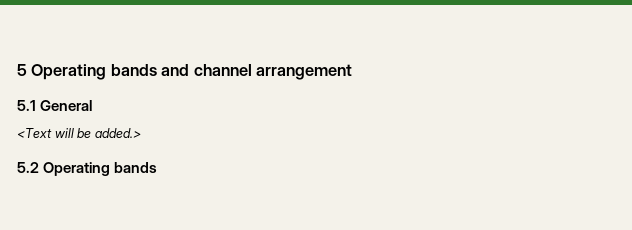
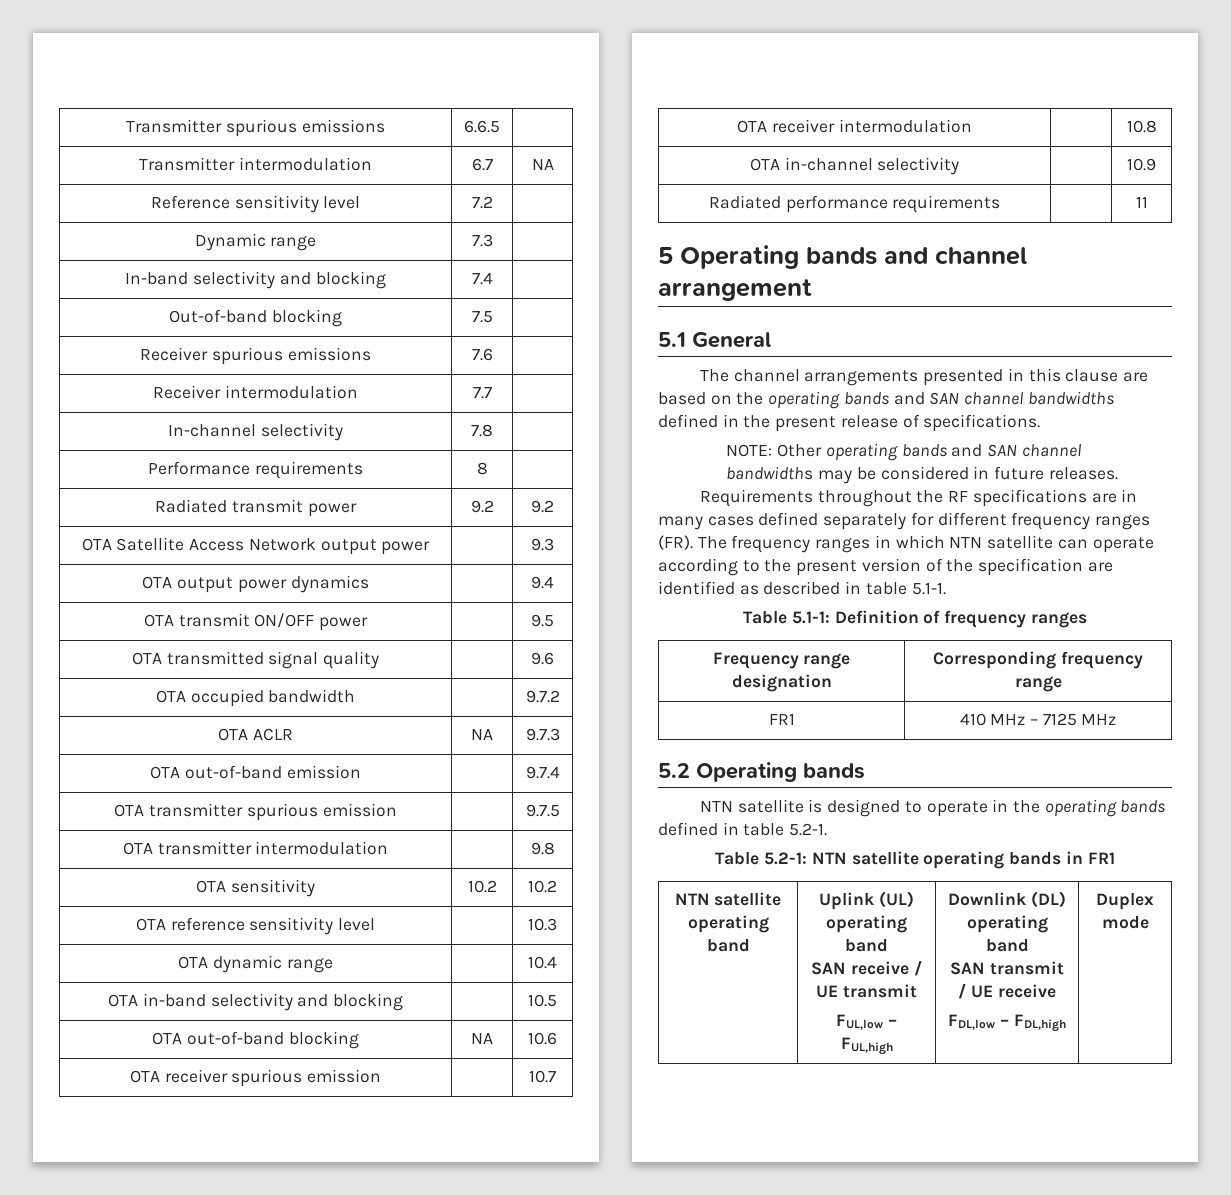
+ Transmitter spurious emissions | 6.6.5 |
+ Transmitter intermodulation | 6.7 | NA
+ Reference sensitivity level | 7.2 |
+ Dynamic range | 7.3 |
+ In-band selectivity and blocking | 7.4 |
+ Out-of-band blocking | 7.5 |
+ Receiver spurious emissions | 7.6 |
+ Receiver intermodulation | 7.7 |
+ In-channel selectivity | 7.8 |
+ Performance requirements | 8 |
+ Radiated transmit power | 9.2 | 9.2
+ OTA Satellite Access Network output power | | 9.3
+ OTA output power dynamics | | 9.4
+ OTA transmit ON/OFF power | | 9.5
+ OTA transmitted signal quality | | 9.6
+ OTA occupied bandwidth | | 9.7.2
+ OTA ACLR | NA | 9.7.3
+ OTA out-of-band emission | | 9.7.4
+ OTA transmitter spurious emission | | 9.7.5
+ OTA transmitter intermodulation | | 9.8
+ OTA sensitivity | 10.2 | 10.2
+ OTA reference sensitivity level | | 10.3
+ OTA dynamic range | | 10.4
+ OTA in-band selectivity and blocking | | 10.5
+ OTA out-of-band blocking | NA | 10.6
+ OTA receiver spurious emission | | 10.7
+ OTA receiver intermodulation | | 10.8
+ OTA in-channel selectivity | | 10.9
+ Radiated performance requirements | | 11
- <Text will be added.>
+ The channel arrangements presented in this clause are based on the operating bands and SAN channel bandwidths defined in the present release of specifications.
+ NOTE: Other operating bands and SAN channel bandwidths may be considered in future releases.
+ Requirements throughout the RF specifications are in many cases defined separately for different frequency ranges (FR). The frequency ranges in which NTN satellite can operate according to the present version of the specification are identified as described in table 5.1-1.
+ Table 5.1-1: Definition of frequency ranges
+ Frequency range designation | Corresponding frequency range
+ FR1 | 410 MHz – 7125 MHz
  5.2 Operating bands
+ NTN satellite is designed to operate in the operating bands defined in table 5.2-1.
+ Table 5.2-1: NTN satellite operating bands in FR1
+ NTN satellite operating band | Uplink (UL) operating band
+ SAN receive / UE transmit
+ FUL,low – FUL,high | Downlink (DL) operating band
+ SAN transmit / UE receive
+ FDL,low – FDL,high | Duplex mode

